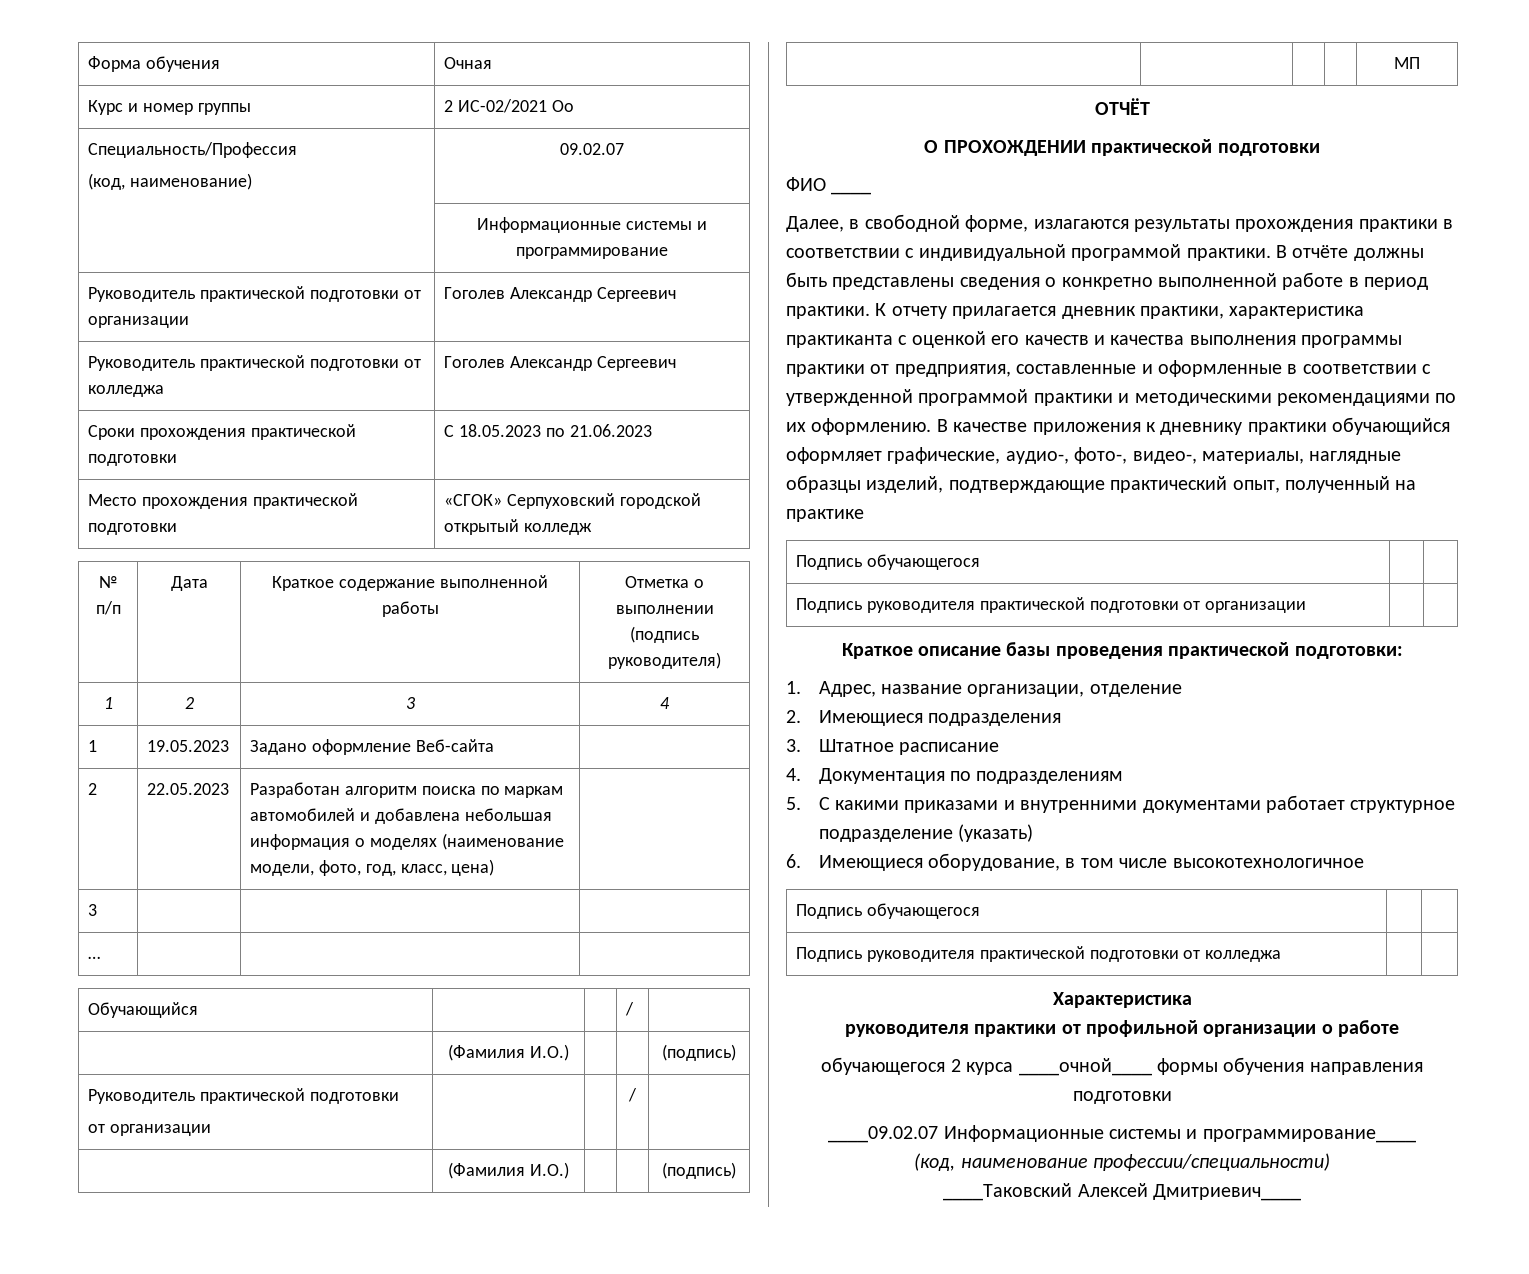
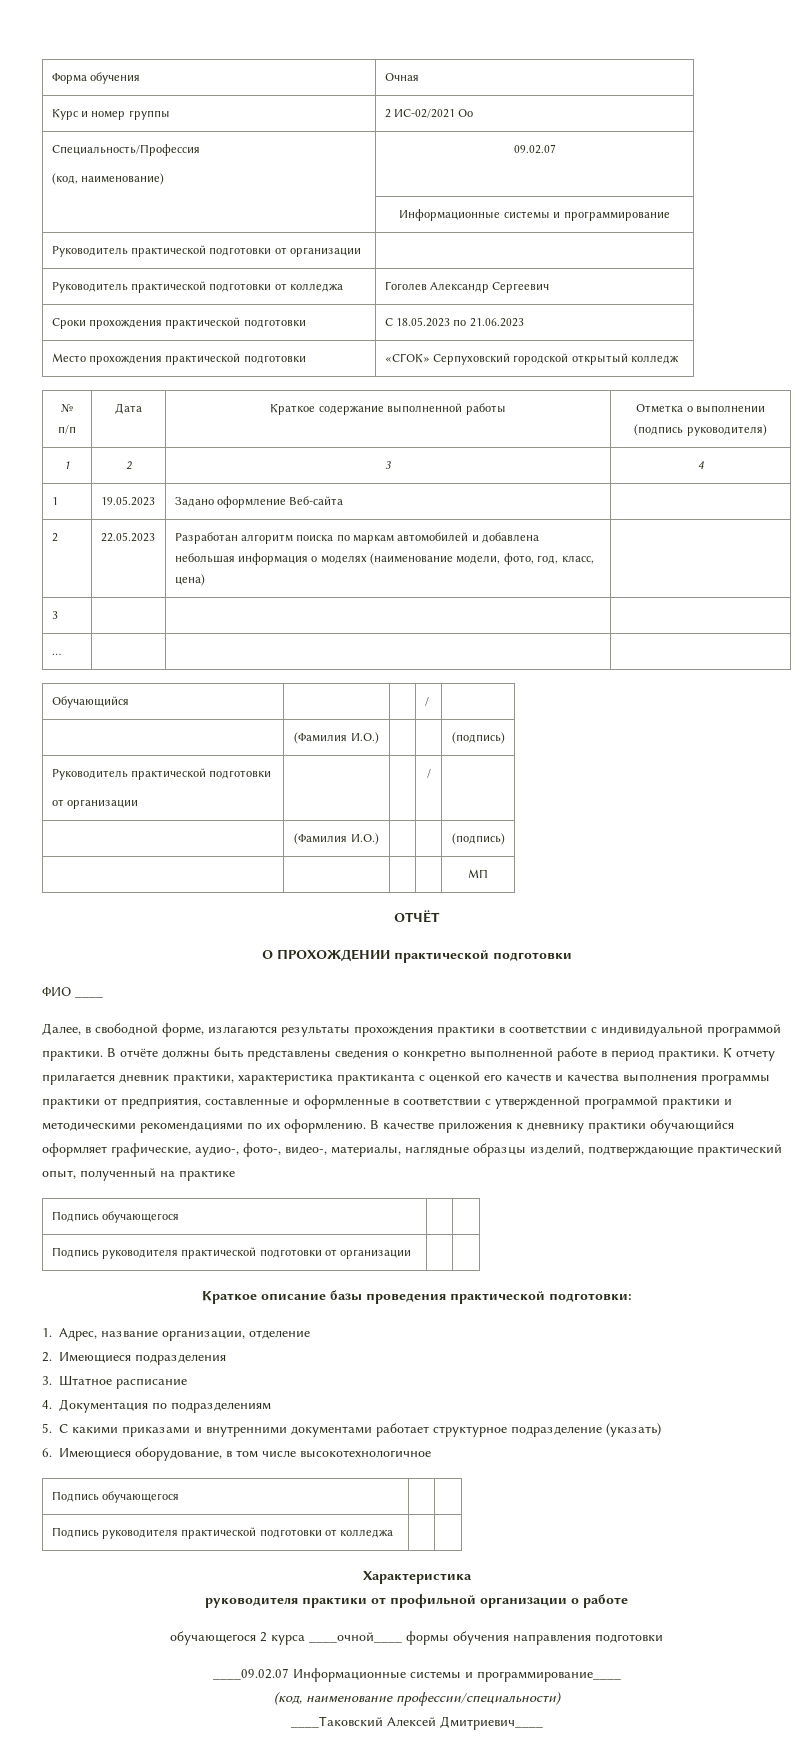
- Руководитель практической подготовки от организации | Гоголев Александр Сергеевич
+ Руководитель практической подготовки от организации |

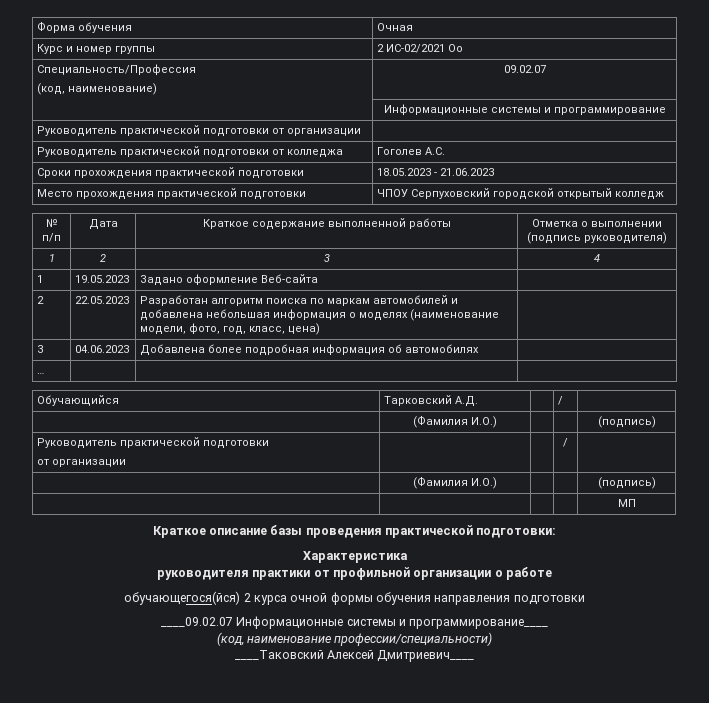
- Руководитель практической подготовки от колледжа | Гоголев Александр Сергеевич
+ Руководитель практической подготовки от колледжа | Гоголев А.С.
- Сроки прохождения практической подготовки | С 18.05.2023 по 21.06.2023
+ Сроки прохождения практической подготовки | 18.05.2023 - 21.06.2023
- Место прохождения практической подготовки | «СГОК» Серпуховский городской открытый колледж
+ Место прохождения практической подготовки | ЧПОУ Серпуховский городской открытый колледж
- 3 | | |
+ 3 | 04.06.2023 | Добавлена более подробная информация об автомобилях |
- Обучающийся | | | / |
+ Обучающийся | Тарковский А.Д. | | / |
- ОТЧЁТ
- О ПРОХОЖДЕНИИ практической подготовки
- ФИО ____
- Далее, в свободной форме, излагаются результаты прохождения практики в соответствии с индивидуальной программой практики. В отчёте должны быть представлены сведения о конкретно выполненной работе в период практики. К отчету прилагается дневник практики, характеристика практиканта с оценкой его качеств и качества выполнения программы практики от предприятия, составленные и оформленные в соответствии с утвержденной программой практики и методическими рекомендациями по их оформлению. В качестве приложения к дневнику практики обучающийся оформляет графические, аудио-, фото-, видео-, материалы, наглядные образцы изделий, подтверждающие практический опыт, полученный на практике
- Подпись обучающегося | |
- Подпись руководителя практической подготовки от организации | |
- 1. Адрес, название организации, отделение
- 2. Имеющиеся подразделения
- 3. Штатное расписание
- 4. Документация по подразделениям
- 5. С какими приказами и внутренними документами работает структурное подразделение (указать)
- 6. Имеющиеся оборудование, в том числе высокотехнологичное
- Подпись обучающегося | |
- Подпись руководителя практической подготовки от колледжа | |
- обучающегося 2 курса ____очной____ формы обучения направления подготовки
+ обучающегося(йся) 2 курса очной формы обучения направления подготовки

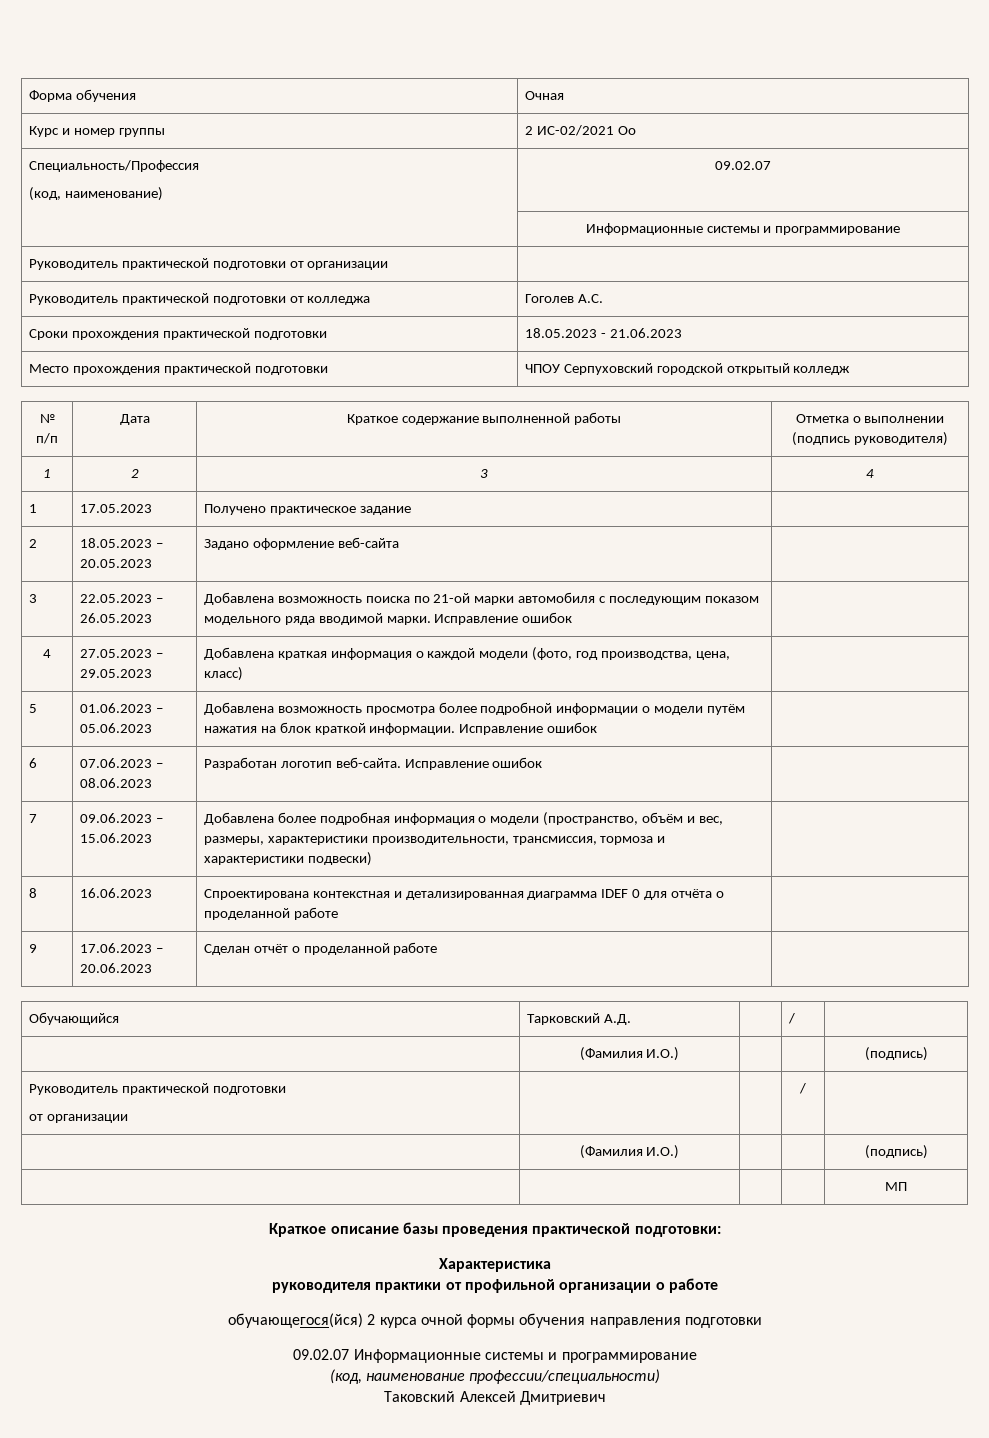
- 1 | 19.05.2023 | Задано оформление Веб-сайта |
- 2 | 22.05.2023 | Разработан алгоритм поиска по маркам автомобилей и добавлена небольшая информация о моделях (наименование модели, фото, год, класс, цена) |
- 3 | 04.06.2023 | Добавлена более подробная информация об автомобилях |
- … | | |
+ 1 | 17.05.2023 | Получено практическое задание |
+ 2 | 18.05.2023 – 20.05.2023 | Задано оформление веб-сайта |
+ 3 | 22.05.2023 – 26.05.2023 | Добавлена возможность поиска по 21-ой марки автомобиля с последующим показом модельного ряда вводимой марки. Исправление ошибок |
+ 4 | 27.05.2023 – 29.05.2023 | Добавлена краткая информация о каждой модели (фото, год производства, цена, класс) |
+ 5 | 01.06.2023 – 05.06.2023 | Добавлена возможность просмотра более подробной информации о модели путём нажатия на блок краткой информации. Исправление ошибок |
+ 6 | 07.06.2023 – 08.06.2023 | Разработан логотип веб-сайта. Исправление ошибок |
+ 7 | 09.06.2023 – 15.06.2023 | Добавлена более подробная информация о модели (пространство, объём и вес, размеры, характеристики производительности, трансмиссия, тормоза и характеристики подвески) |
+ 8 | 16.06.2023 | Спроектирована контекстная и детализированная диаграмма IDEF 0 для отчёта о проделанной работе |
+ 9 | 17.06.2023 – 20.06.2023 | Сделан отчёт о проделанной работе |
- ____09.02.07 Информационные системы и программирование____
+ 09.02.07 Информационные системы и программирование
- ____Таковский Алексей Дмитриевич____
+ Таковский Алексей Дмитриевич

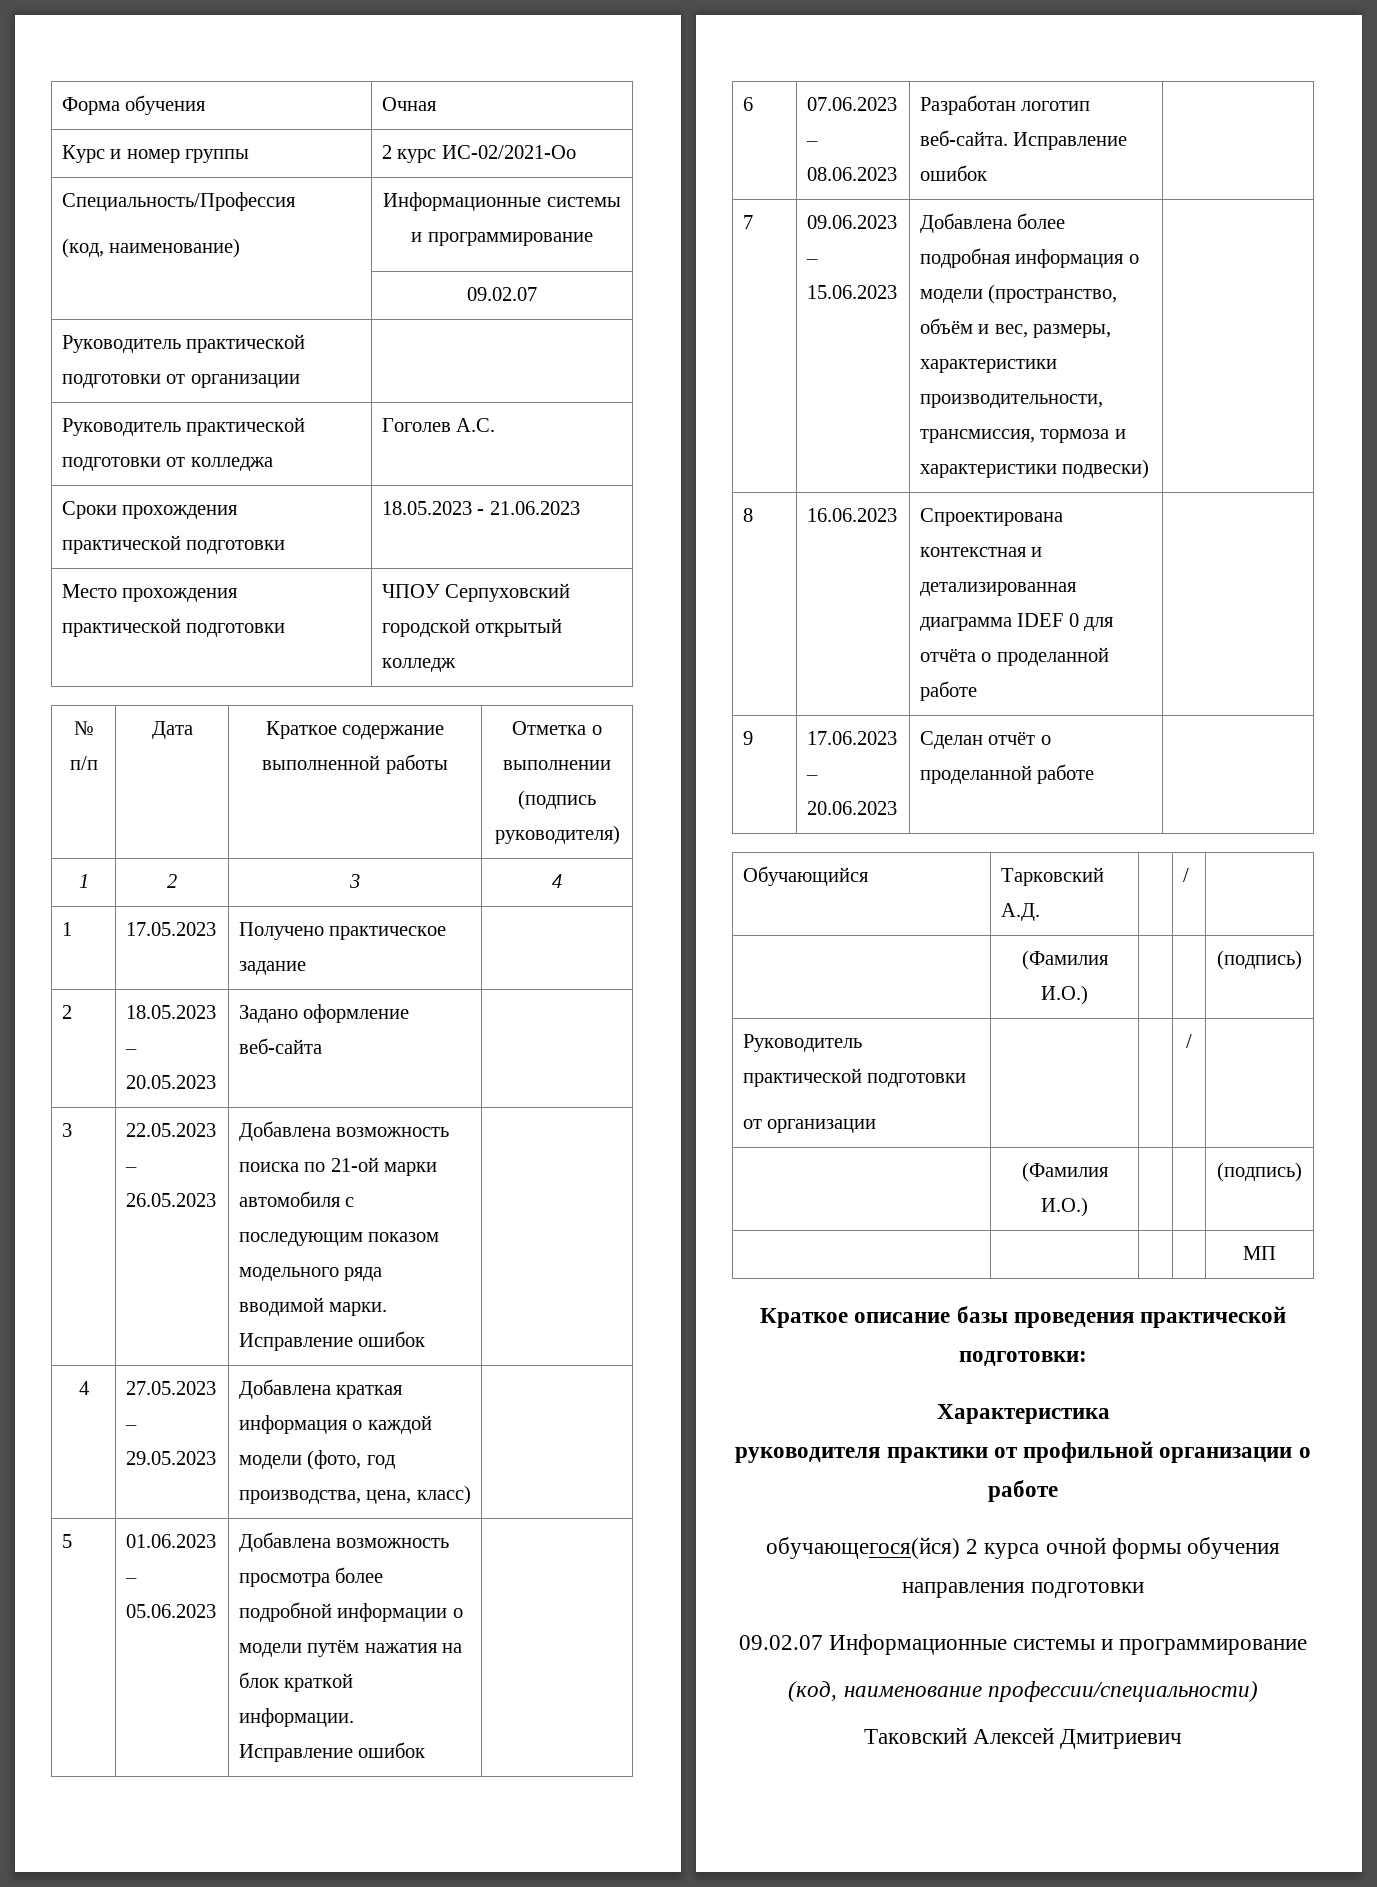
- Курс и номер группы | 2 ИС-02/2021 Оо
+ Курс и номер группы | 2 курс ИС-02/2021-Оо
  Специальность/Профессия
- (код, наименование) | 09.02.07
- | Информационные системы и программирование
+ (код, наименование) | Информационные системы и программирование
+ | 09.02.07

